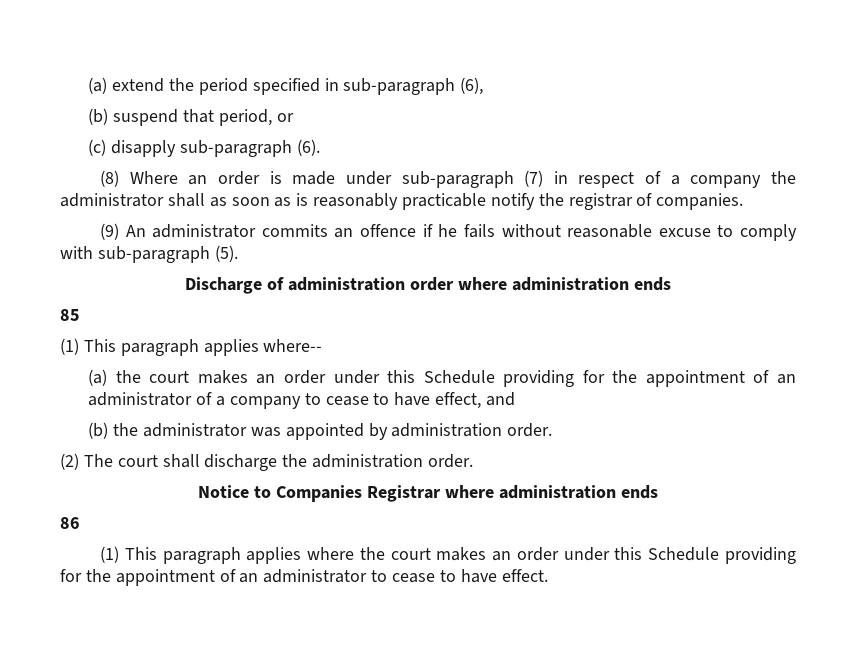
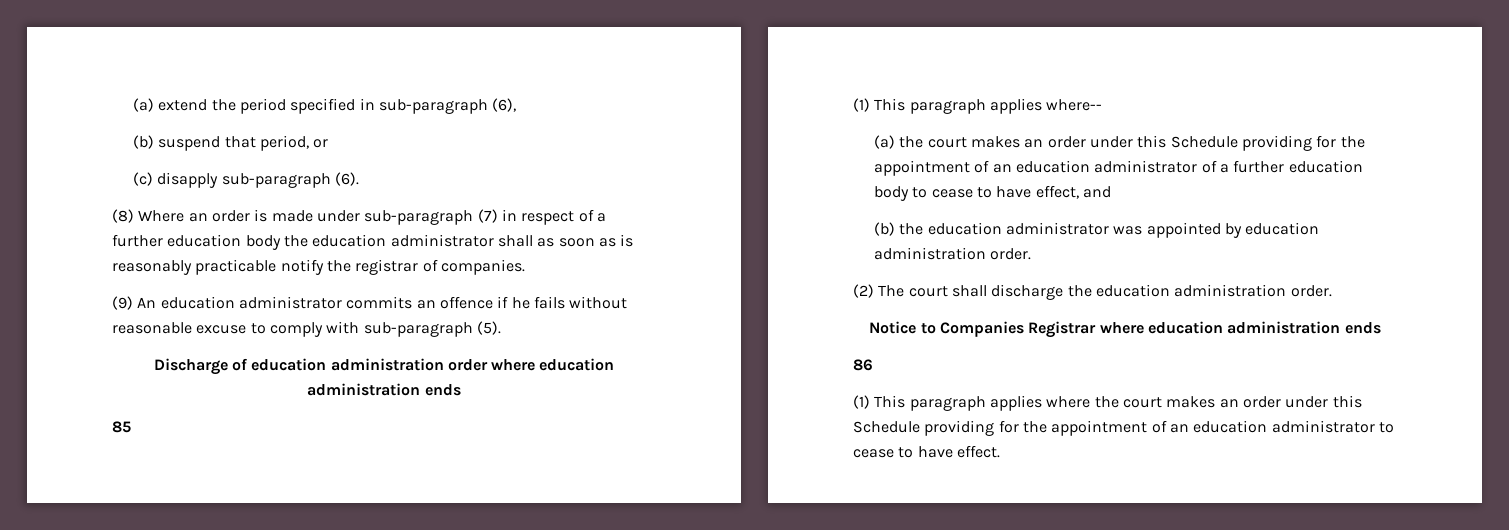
- (8) Where an order is made under sub-paragraph (7) in respect of a company the administrator shall as soon as is reasonably practicable notify the registrar of companies.
+ (8) Where an order is made under sub-paragraph (7) in respect of a further education body the education administrator shall as soon as is reasonably practicable notify the registrar of companies.
- (9) An administrator commits an offence if he fails without reasonable excuse to comply with sub-paragraph (5).
+ (9) An education administrator commits an offence if he fails without reasonable excuse to comply with sub-paragraph (5).
- Discharge of administration order where administration ends
+ Discharge of education administration order where education administration ends
- (a) the court makes an order under this Schedule providing for the appointment of an administrator of a company to cease to have effect, and
+ (a) the court makes an order under this Schedule providing for the appointment of an education administrator of a further education body to cease to have effect, and
- (b) the administrator was appointed by administration order.
+ (b) the education administrator was appointed by education administration order.
- (2) The court shall discharge the administration order.
+ (2) The court shall discharge the education administration order.
- Notice to Companies Registrar where administration ends
+ Notice to Companies Registrar where education administration ends
- (1) This paragraph applies where the court makes an order under this Schedule providing for the appointment of an administrator to cease to have effect.
+ (1) This paragraph applies where the court makes an order under this Schedule providing for the appointment of an education administrator to cease to have effect.

